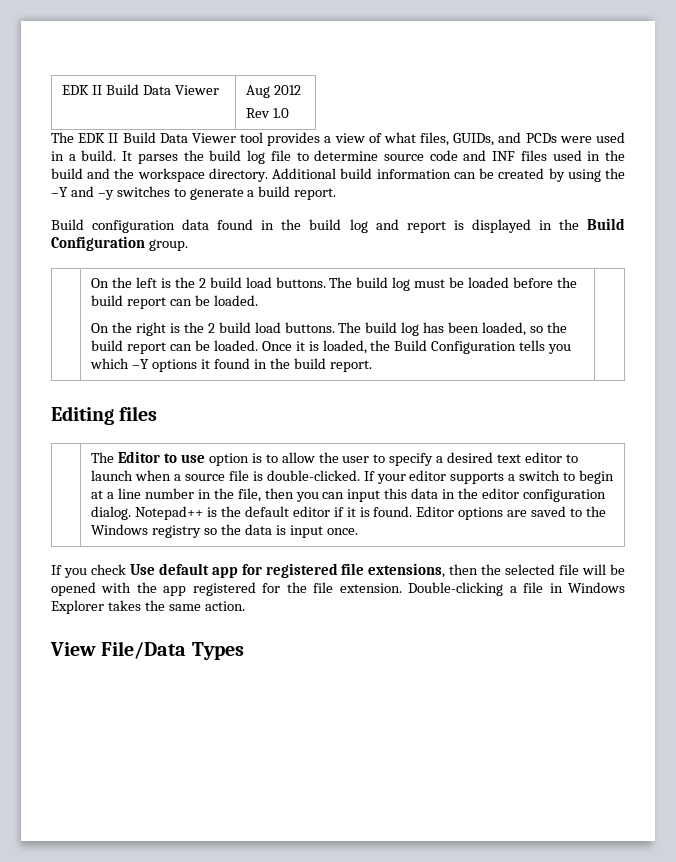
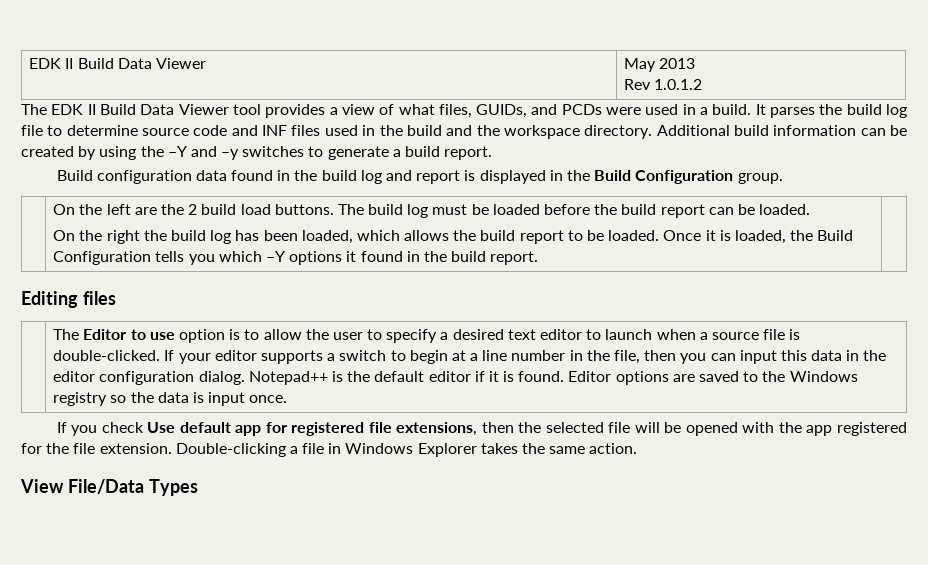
- EDK II Build Data Viewer | Aug 2012
- Rev 1.0
+ EDK II Build Data Viewer | May 2013
+ Rev 1.0.1.2
- On the left is the 2 build load buttons.
+ On the left are the 2 build load buttons.
- On the right is the 2 build load buttons. The build log has been loaded, so the build report can be loaded.
+ On the right the build log has been loaded, which allows the build report to be loaded.

